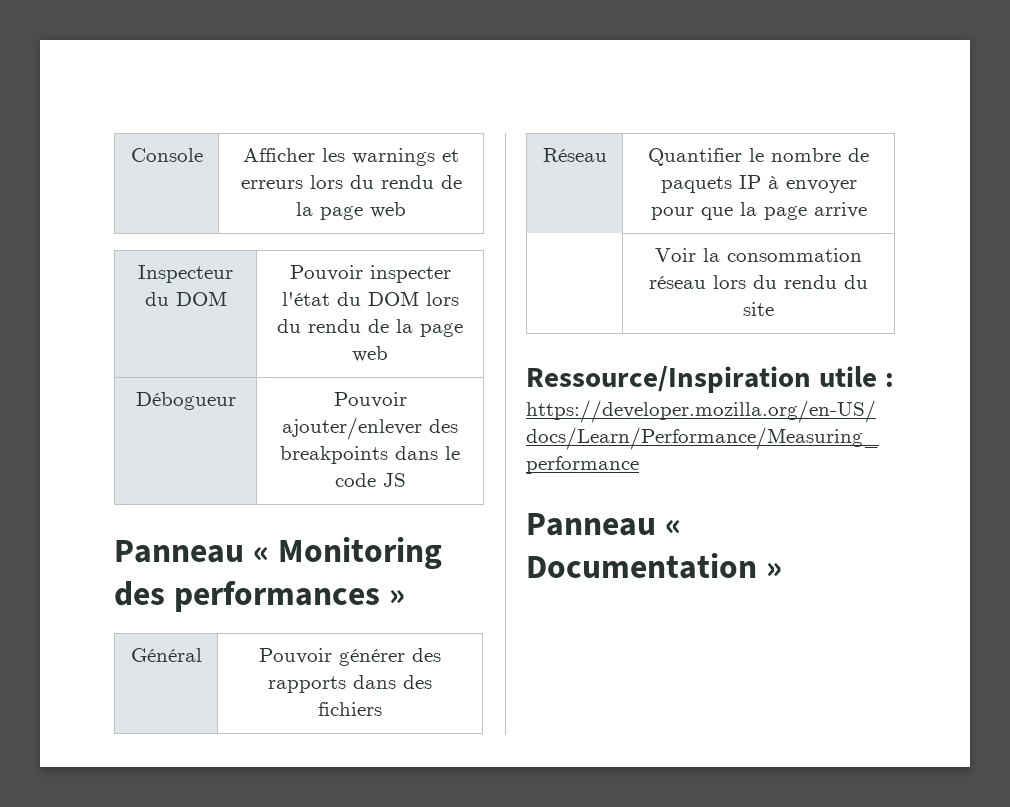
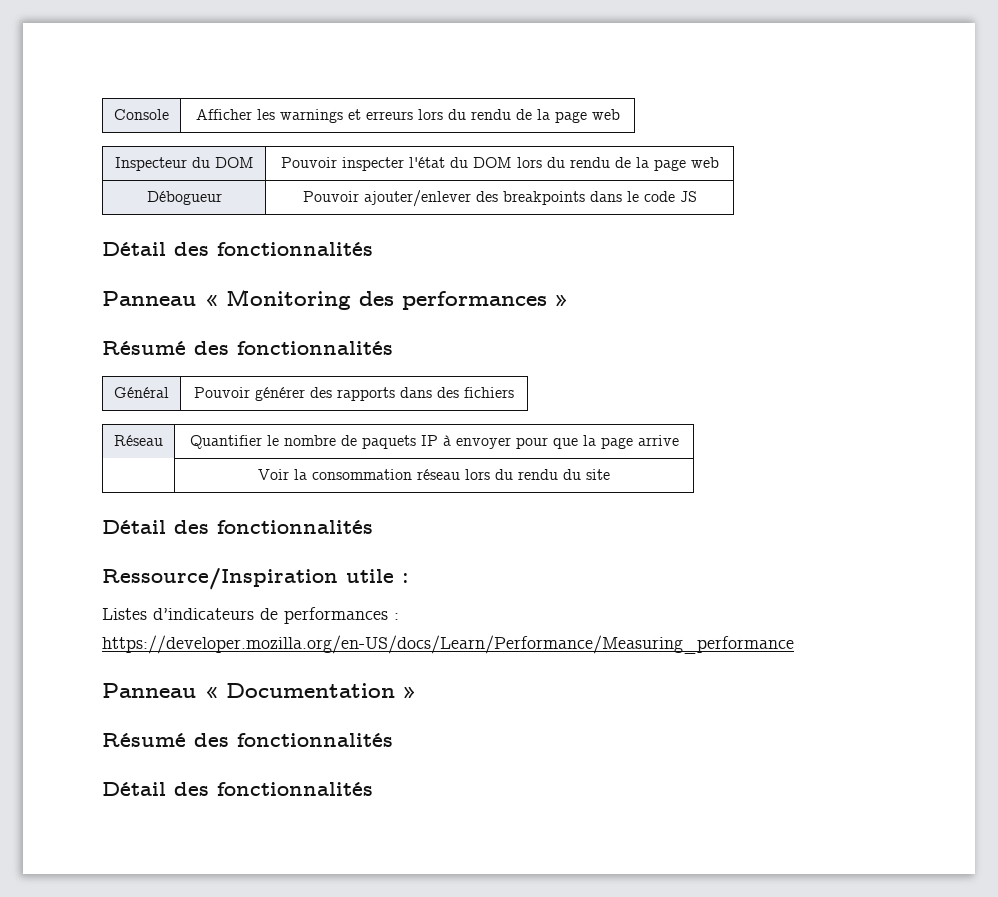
  Débogueur | Pouvoir ajouter/enlever des breakpoints dans le code JS
+ Détail des fonctionnalités
  Panneau « Monitoring des performances »
+ Résumé des fonctionnalités
  | Voir la consommation réseau lors du rendu du site
+ Détail des fonctionnalités
+ Listes d’indicateurs de performances :
  Panneau « Documentation »
+ Résumé des fonctionnalités
+ Détail des fonctionnalités

